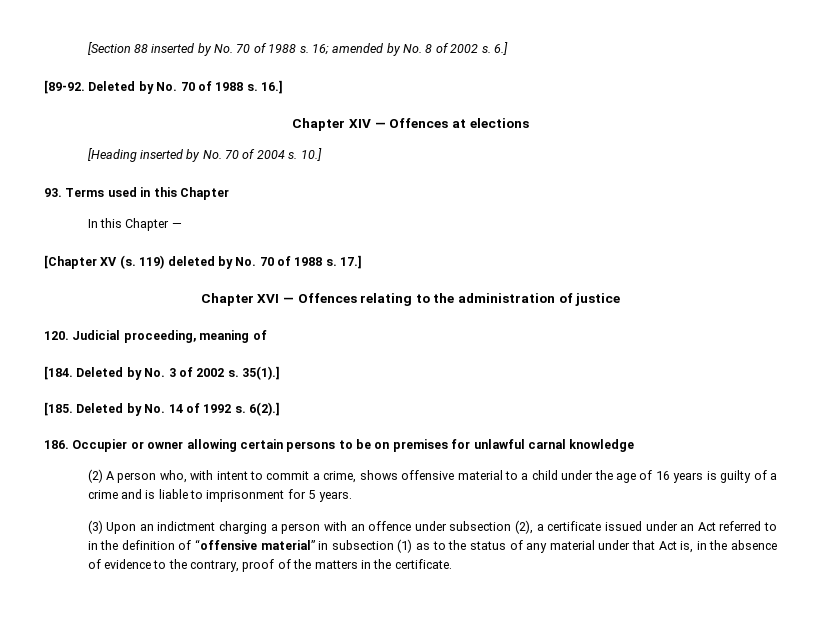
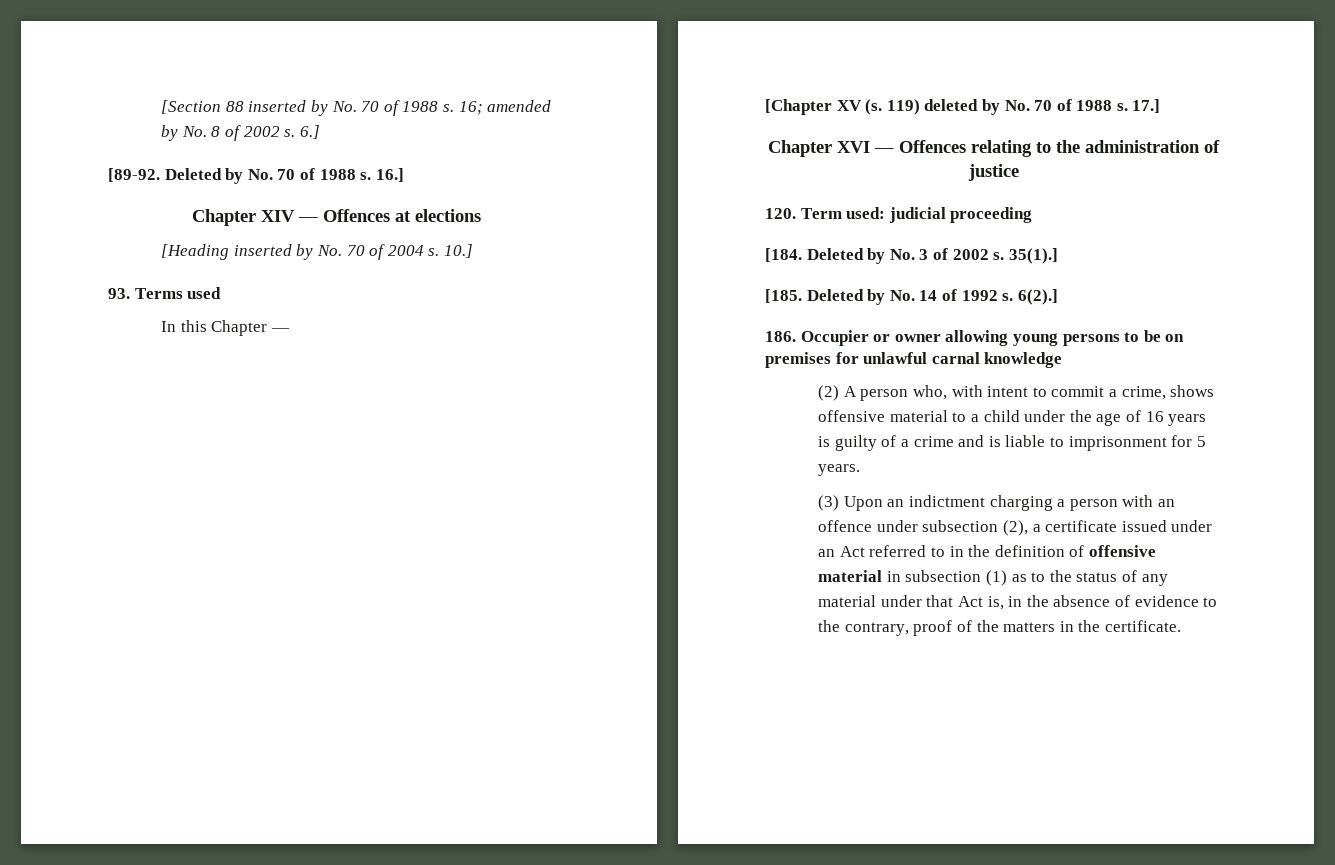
- 93. Terms used in this Chapter
+ 93. Terms used
- 120. Judicial proceeding, meaning of
+ 120. Term used: judicial proceeding
- 186. Occupier or owner allowing certain persons to be on premises for unlawful carnal knowledge
+ 186. Occupier or owner allowing young persons to be on premises for unlawful carnal knowledge
- (3) Upon an indictment charging a person with an offence under subsection (2), a certificate issued under an Act referred to in the definition of “offensive material” in subsection (1) as to the status of any material under that Act is, in the absence of evidence to the contrary, proof of the matters in the certificate.
+ (3) Upon an indictment charging a person with an offence under subsection (2), a certificate issued under an Act referred to in the definition of offensive material in subsection (1) as to the status of any material under that Act is, in the absence of evidence to the contrary, proof of the matters in the certificate.

